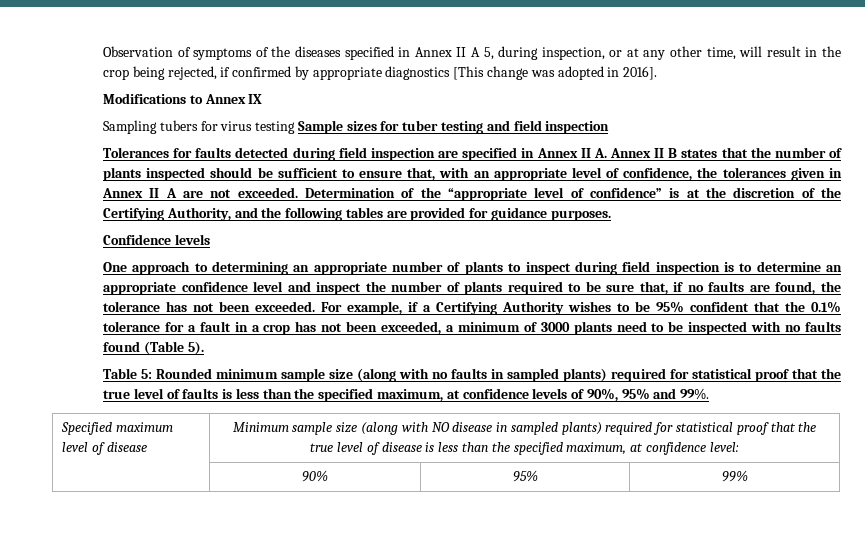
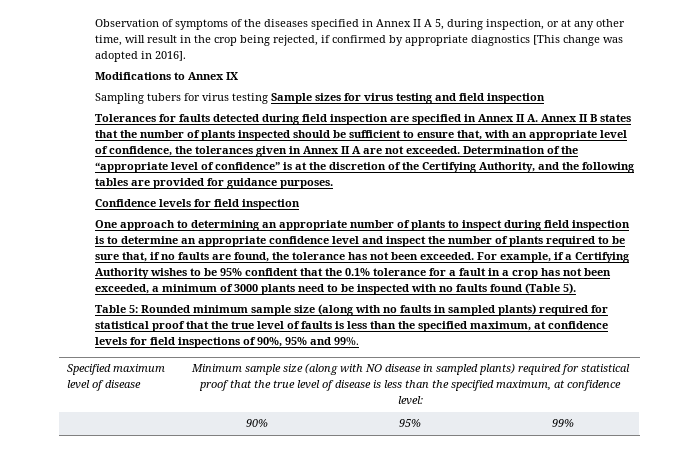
- Sampling tubers for virus testing Sample sizes for tuber testing and field inspection
+ Sampling tubers for virus testing Sample sizes for virus testing and field inspection
- Confidence levels
+ Confidence levels for field inspection
- Table 5: Rounded minimum sample size (along with no faults in sampled plants) required for statistical proof that the true level of faults is less than the specified maximum, at confidence levels of 90%, 95% and 99%.
+ Table 5: Rounded minimum sample size (along with no faults in sampled plants) required for statistical proof that the true level of faults is less than the specified maximum, at confidence levels for field inspections of 90%, 95% and 99%.

